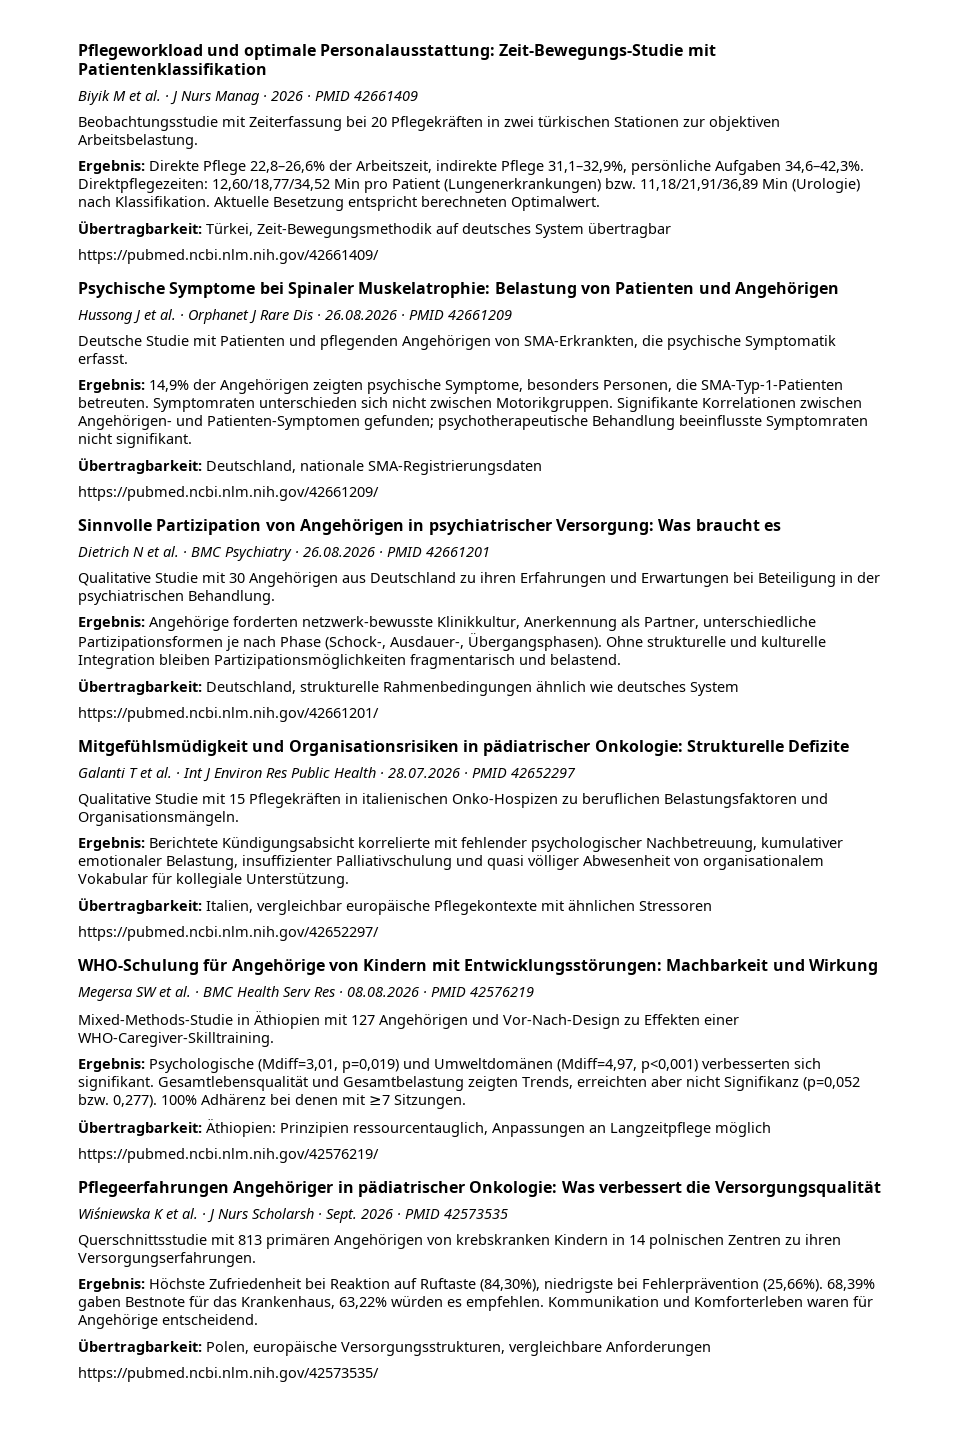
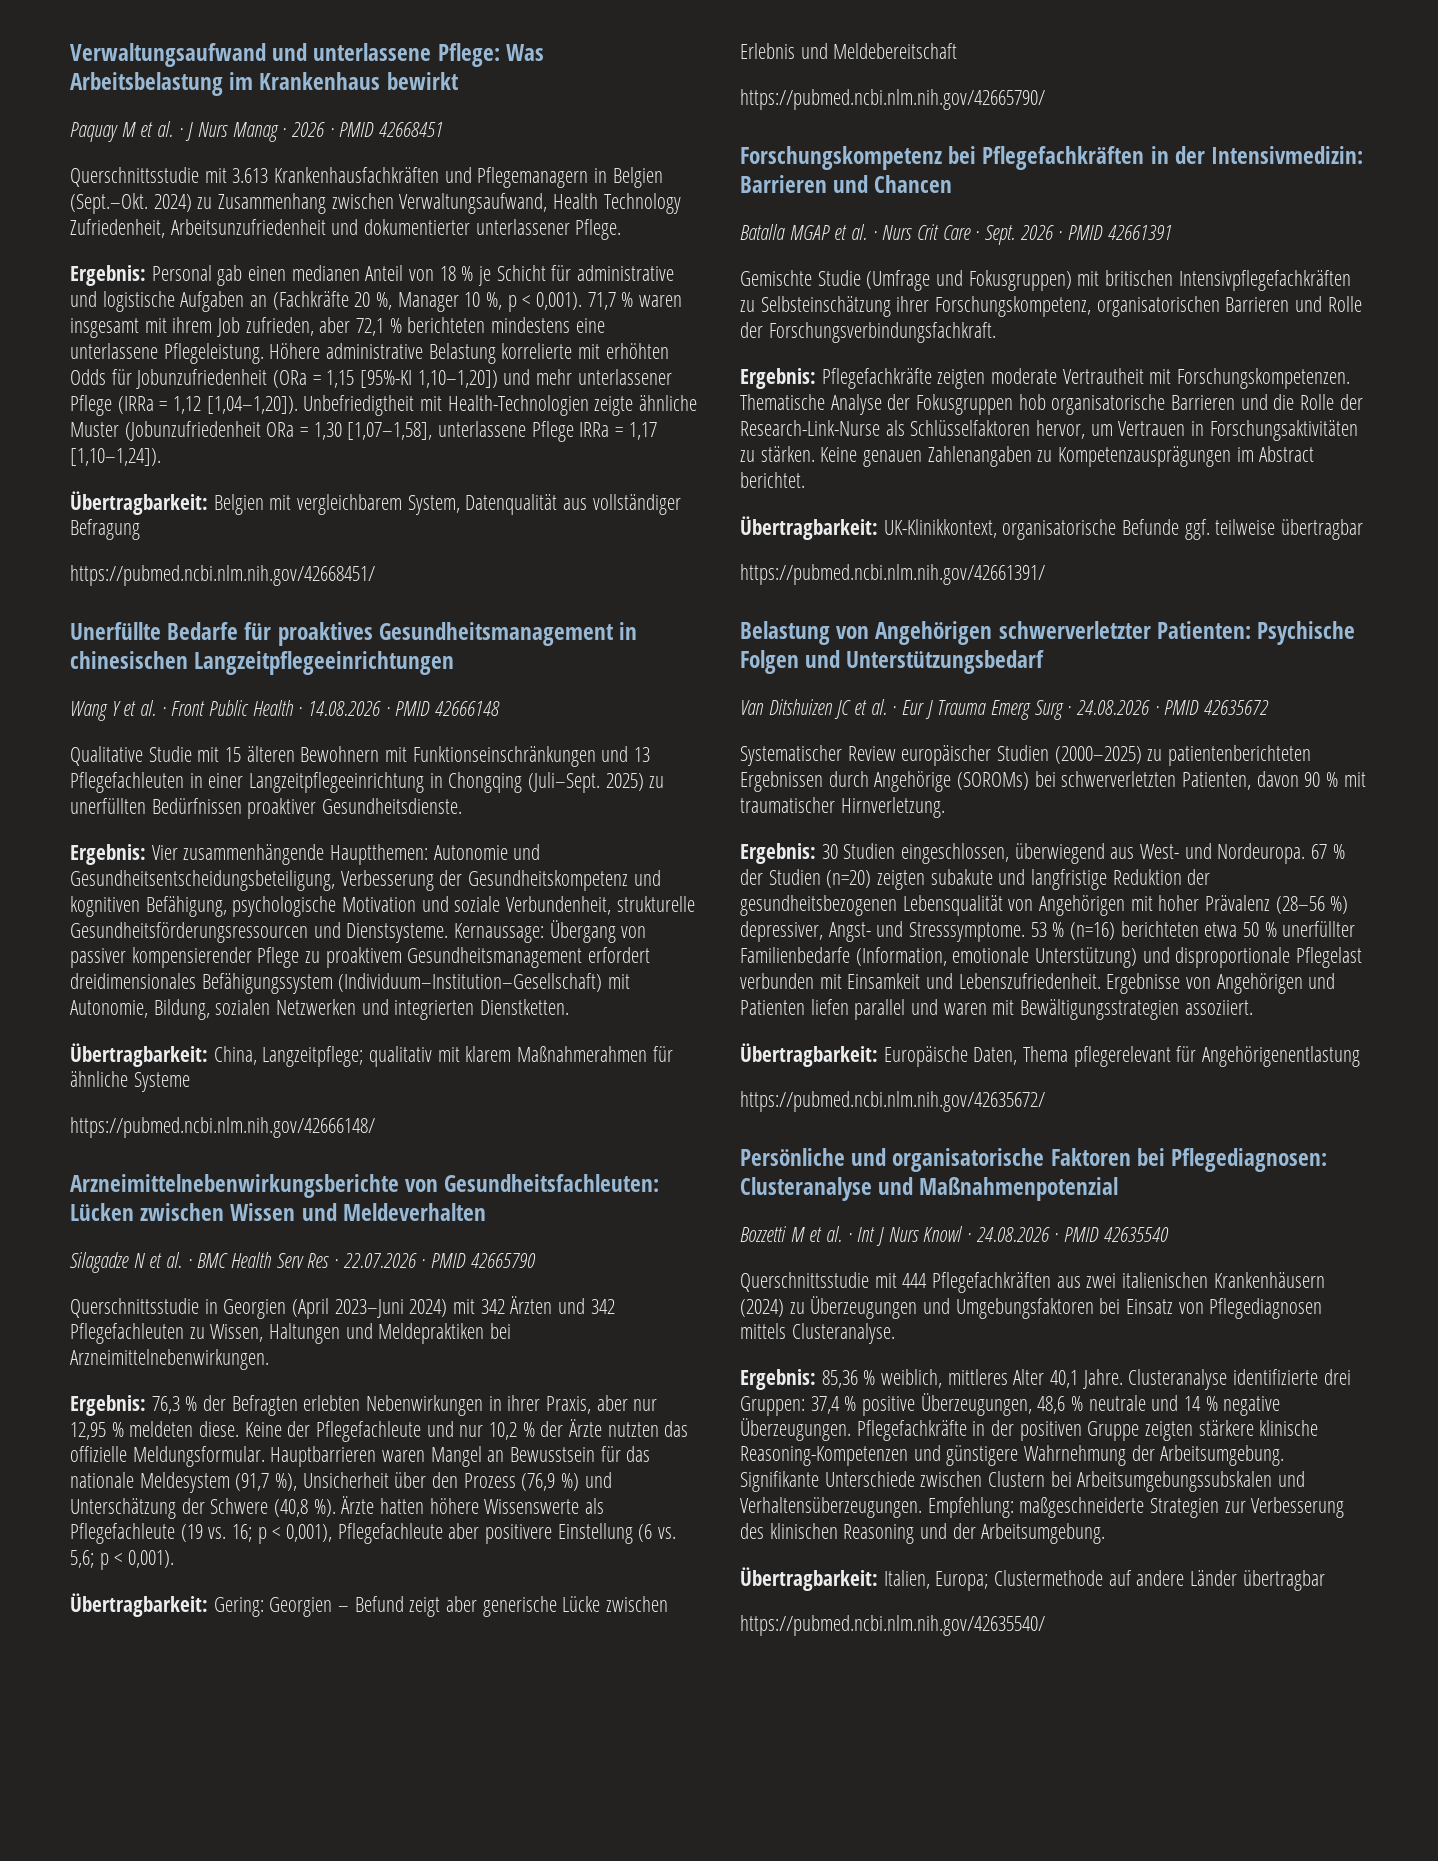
- Pflegeworkload und optimale Personalausstattung: Zeit-Bewegungs-Studie mit Patientenklassifikation
- Biyik M et al. · J Nurs Manag · 2026 · PMID 42661409
- Beobachtungsstudie mit Zeiterfassung bei 20 Pflegekräften in zwei türkischen Stationen zur objektiven Arbeitsbelastung.
- Ergebnis: Direkte Pflege 22,8–26,6% der Arbeitszeit, indirekte Pflege 31,1–32,9%, persönliche Aufgaben 34,6–42,3%. Direktpflegezeiten: 12,60/18,77/34,52 Min pro Patient (Lungenerkrankungen) bzw. 11,18/21,91/36,89 Min (Urologie) nach Klassifikation. Aktuelle Besetzung entspricht berechneten Optimalwert.
- Übertragbarkeit: Türkei, Zeit-Bewegungsmethodik auf deutsches System übertragbar
- https://pubmed.ncbi.nlm.nih.gov/42661409/
- Psychische Symptome bei Spinaler Muskelatrophie: Belastung von Patienten und Angehörigen
- Hussong J et al. · Orphanet J Rare Dis · 26.08.2026 · PMID 42661209
- Deutsche Studie mit Patienten und pflegenden Angehörigen von SMA-Erkrankten, die psychische Symptomatik erfasst.
- Ergebnis: 14,9% der Angehörigen zeigten psychische Symptome, besonders Personen, die SMA-Typ-1-Patienten betreuten. Symptomraten unterschieden sich nicht zwischen Motorikgruppen. Signifikante Korrelationen zwischen Angehörigen- und Patienten-Symptomen gefunden; psychotherapeutische Behandlung beeinflusste Symptomraten nicht signifikant.
- Übertragbarkeit: Deutschland, nationale SMA-Registrierungsdaten
- https://pubmed.ncbi.nlm.nih.gov/42661209/
- Sinnvolle Partizipation von Angehörigen in psychiatrischer Versorgung: Was braucht es
- Dietrich N et al. · BMC Psychiatry · 26.08.2026 · PMID 42661201
- Qualitative Studie mit 30 Angehörigen aus Deutschland zu ihren Erfahrungen und Erwartungen bei Beteiligung in der psychiatrischen Behandlung.
- Ergebnis: Angehörige forderten netzwerk-bewusste Klinikkultur, Anerkennung als Partner, unterschiedliche Partizipationsformen je nach Phase (Schock-, Ausdauer-, Übergangsphasen). Ohne strukturelle und kulturelle Integration bleiben Partizipationsmöglichkeiten fragmentarisch und belastend.
- Übertragbarkeit: Deutschland, strukturelle Rahmenbedingungen ähnlich wie deutsches System
- https://pubmed.ncbi.nlm.nih.gov/42661201/
- Mitgefühlsmüdigkeit und Organisationsrisiken in pädiatrischer Onkologie: Strukturelle Defizite
- Galanti T et al. · Int J Environ Res Public Health · 28.07.2026 · PMID 42652297
+ Verwaltungsaufwand und unterlassene Pflege: Was Arbeitsbelastung im Krankenhaus bewirkt
+ Paquay M et al. · J Nurs Manag · 2026 · PMID 42668451
+ Querschnittsstudie mit 3.613 Krankenhausfachkräften und Pflegemanagern in Belgien (Sept.–Okt. 2024) zu Zusammenhang zwischen Verwaltungsaufwand, Health Technology Zufriedenheit, Arbeitsunzufriedenheit und dokumentierter unterlassener Pflege.
+ Ergebnis: Personal gab einen medianen Anteil von 18 % je Schicht für administrative und logistische Aufgaben an (Fachkräfte 20 %, Manager 10 %, p < 0,001). 71,7 % waren insgesamt mit ihrem Job zufrieden, aber 72,1 % berichteten mindestens eine unterlassene Pflegeleistung. Höhere administrative Belastung korrelierte mit erhöhten Odds für Jobunzufriedenheit (ORa = 1,15 [95%-KI 1,10–1,20]) und mehr unterlassener Pflege (IRRa = 1,12 [1,04–1,20]). Unbefriedigtheit mit Health-Technologien zeigte ähnliche Muster (Jobunzufriedenheit ORa = 1,30 [1,07–1,58], unterlassene Pflege IRRa = 1,17 [1,10–1,24]).
+ Übertragbarkeit: Belgien mit vergleichbarem System, Datenqualität aus vollständiger Befragung
+ https://pubmed.ncbi.nlm.nih.gov/42668451/
+ Unerfüllte Bedarfe für proaktives Gesundheitsmanagement in chinesischen Langzeitpflegeeinrichtungen
+ Wang Y et al. · Front Public Health · 14.08.2026 · PMID 42666148
- Qualitative Studie mit 15 Pflegekräften in italienischen Onko-Hospizen zu beruflichen Belastungsfaktoren und Organisationsmängeln.
- Ergebnis: Berichtete Kündigungsabsicht korrelierte mit fehlender psychologischer Nachbetreuung, kumulativer emotionaler Belastung, insuffizienter Palliativschulung und quasi völliger Abwesenheit von organisationalem Vokabular für kollegiale Unterstützung.
- Übertragbarkeit: Italien, vergleichbar europäische Pflegekontexte mit ähnlichen Stressoren
- https://pubmed.ncbi.nlm.nih.gov/42652297/
- WHO-Schulung für Angehörige von Kindern mit Entwicklungsstörungen: Machbarkeit und Wirkung
- Megersa SW et al. · BMC Health Serv Res · 08.08.2026 · PMID 42576219
- Mixed-Methods-Studie in Äthiopien mit 127 Angehörigen und Vor-Nach-Design zu Effekten einer WHO-Caregiver-Skilltraining.
- Ergebnis: Psychologische (Mdiff=3,01, p=0,019) und Umweltdomänen (Mdiff=4,97, p<0,001) verbesserten sich signifikant. Gesamtlebensqualität und Gesamtbelastung zeigten Trends, erreichten aber nicht Signifikanz (p=0,052 bzw. 0,277). 100% Adhärenz bei denen mit ≥7 Sitzungen.
- Übertragbarkeit: Äthiopien: Prinzipien ressourcentauglich, Anpassungen an Langzeitpflege möglich
- https://pubmed.ncbi.nlm.nih.gov/42576219/
- Pflegeerfahrungen Angehöriger in pädiatrischer Onkologie: Was verbessert die Versorgungsqualität
- Wiśniewska K et al. · J Nurs Scholarsh · Sept.
+ Qualitative Studie mit 15 älteren Bewohnern mit Funktionseinschränkungen und 13 Pflegefachleuten in einer Langzeitpflegeeinrichtung in Chongqing (Juli–Sept. 2025) zu unerfüllten Bedürfnissen proaktiver Gesundheitsdienste.
+ Ergebnis: Vier zusammenhängende Hauptthemen: Autonomie und Gesundheitsentscheidungsbeteiligung, Verbesserung der Gesundheitskompetenz und kognitiven Befähigung, psychologische Motivation und soziale Verbundenheit, strukturelle Gesundheitsförderungsressourcen und Dienstsysteme. Kernaussage: Übergang von passiver kompensierender Pflege zu proaktivem Gesundheitsmanagement erfordert dreidimensionales Befähigungssystem (Individuum–Institution–Gesellschaft) mit Autonomie, Bildung, sozialen Netzwerken und integrierten Dienstketten.
+ Übertragbarkeit: China, Langzeitpflege; qualitativ mit klarem Maßnahmerahmen für ähnliche Systeme
+ https://pubmed.ncbi.nlm.nih.gov/42666148/
+ Arzneimittelnebenwirkungsberichte von Gesundheitsfachleuten: Lücken zwischen Wissen und Meldeverhalten
+ Silagadze N et al. · BMC Health Serv Res · 22.07.2026 · PMID 42665790
+ Querschnittsstudie in Georgien (April 2023–Juni 2024) mit 342 Ärzten und 342 Pflegefachleuten zu Wissen, Haltungen und Meldepraktiken bei Arzneimittelnebenwirkungen.
+ Ergebnis: 76,3 % der Befragten erlebten Nebenwirkungen in ihrer Praxis, aber nur 12,95 % meldeten diese. Keine der Pflegefachleute und nur 10,2 % der Ärzte nutzten das offizielle Meldungsformular. Hauptbarrieren waren Mangel an Bewusstsein für das nationale Meldesystem (91,7 %), Unsicherheit über den Prozess (76,9 %) und Unterschätzung der Schwere (40,8 %). Ärzte hatten höhere Wissenswerte als Pflegefachleute (19 vs. 16; p < 0,001), Pflegefachleute aber positivere Einstellung (6 vs. 5,6; p < 0,001).
+ Übertragbarkeit: Gering: Georgien – Befund zeigt aber generische Lücke zwischen Erlebnis und Meldebereitschaft
+ https://pubmed.ncbi.nlm.nih.gov/42665790/
+ Forschungskompetenz bei Pflegefachkräften in der Intensivmedizin: Barrieren und Chancen
+ Batalla MGAP et al. · Nurs Crit Care · Sept.
- 2026 · PMID 42573535
- Querschnittsstudie mit 813 primären Angehörigen von krebskranken Kindern in 14 polnischen Zentren zu ihren Versorgungserfahrungen.
- Ergebnis: Höchste Zufriedenheit bei Reaktion auf Ruftaste (84,30%), niedrigste bei Fehlerprävention (25,66%). 68,39% gaben Bestnote für das Krankenhaus, 63,22% würden es empfehlen. Kommunikation und Komforterleben waren für Angehörige entscheidend.
- Übertragbarkeit: Polen, europäische Versorgungsstrukturen, vergleichbare Anforderungen
- https://pubmed.ncbi.nlm.nih.gov/42573535/
+ 2026 · PMID 42661391
+ Gemischte Studie (Umfrage und Fokusgruppen) mit britischen Intensivpflegefachkräften zu Selbsteinschätzung ihrer Forschungskompetenz, organisatorischen Barrieren und Rolle der Forschungsverbindungsfachkraft.
+ Ergebnis: Pflegefachkräfte zeigten moderate Vertrautheit mit Forschungskompetenzen. Thematische Analyse der Fokusgruppen hob organisatorische Barrieren und die Rolle der Research-Link-Nurse als Schlüsselfaktoren hervor, um Vertrauen in Forschungsaktivitäten zu stärken. Keine genauen Zahlenangaben zu Kompetenzausprägungen im Abstract berichtet.
+ Übertragbarkeit: UK-Klinikkontext, organisatorische Befunde ggf. teilweise übertragbar
+ https://pubmed.ncbi.nlm.nih.gov/42661391/
+ Belastung von Angehörigen schwerverletzter Patienten: Psychische Folgen und Unterstützungsbedarf
+ Van Ditshuizen JC et al. · Eur J Trauma Emerg Surg · 24.08.2026 · PMID 42635672
+ Systematischer Review europäischer Studien (2000–2025) zu patientenberichteten Ergebnissen durch Angehörige (SOROMs) bei schwerverletzten Patienten, davon 90 % mit traumatischer Hirnverletzung.
+ Ergebnis: 30 Studien eingeschlossen, überwiegend aus West- und Nordeuropa. 67 % der Studien (n=20) zeigten subakute und langfristige Reduktion der gesundheitsbezogenen Lebensqualität von Angehörigen mit hoher Prävalenz (28–56 %) depressiver, Angst- und Stresssymptome. 53 % (n=16) berichteten etwa 50 % unerfüllter Familienbedarfe (Information, emotionale Unterstützung) und disproportionale Pflegelast verbunden mit Einsamkeit und Lebenszufriedenheit. Ergebnisse von Angehörigen und Patienten liefen parallel und waren mit Bewältigungsstrategien assoziiert.
+ Übertragbarkeit: Europäische Daten, Thema pflegerelevant für Angehörigenentlastung
+ https://pubmed.ncbi.nlm.nih.gov/42635672/
+ Persönliche und organisatorische Faktoren bei Pflegediagnosen: Clusteranalyse und Maßnahmenpotenzial
+ Bozzetti M et al. · Int J Nurs Knowl · 24.08.2026 · PMID 42635540
+ Querschnittsstudie mit 444 Pflegefachkräften aus zwei italienischen Krankenhäusern (2024) zu Überzeugungen und Umgebungsfaktoren bei Einsatz von Pflegediagnosen mittels Clusteranalyse.
+ Ergebnis: 85,36 % weiblich, mittleres Alter 40,1 Jahre. Clusteranalyse identifizierte drei Gruppen: 37,4 % positive Überzeugungen, 48,6 % neutrale und 14 % negative Überzeugungen. Pflegefachkräfte in der positiven Gruppe zeigten stärkere klinische Reasoning-Kompetenzen und günstigere Wahrnehmung der Arbeitsumgebung. Signifikante Unterschiede zwischen Clustern bei Arbeitsumgebungssubskalen und Verhaltensüberzeugungen. Empfehlung: maßgeschneiderte Strategien zur Verbesserung des klinischen Reasoning und der Arbeitsumgebung.
+ Übertragbarkeit: Italien, Europa; Clustermethode auf andere Länder übertragbar
+ https://pubmed.ncbi.nlm.nih.gov/42635540/

